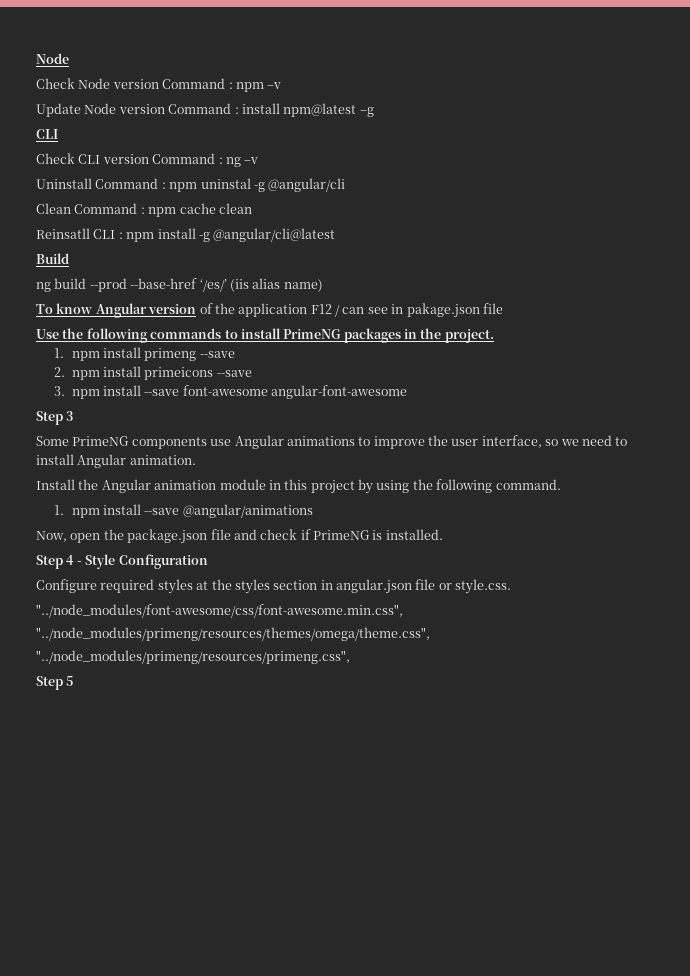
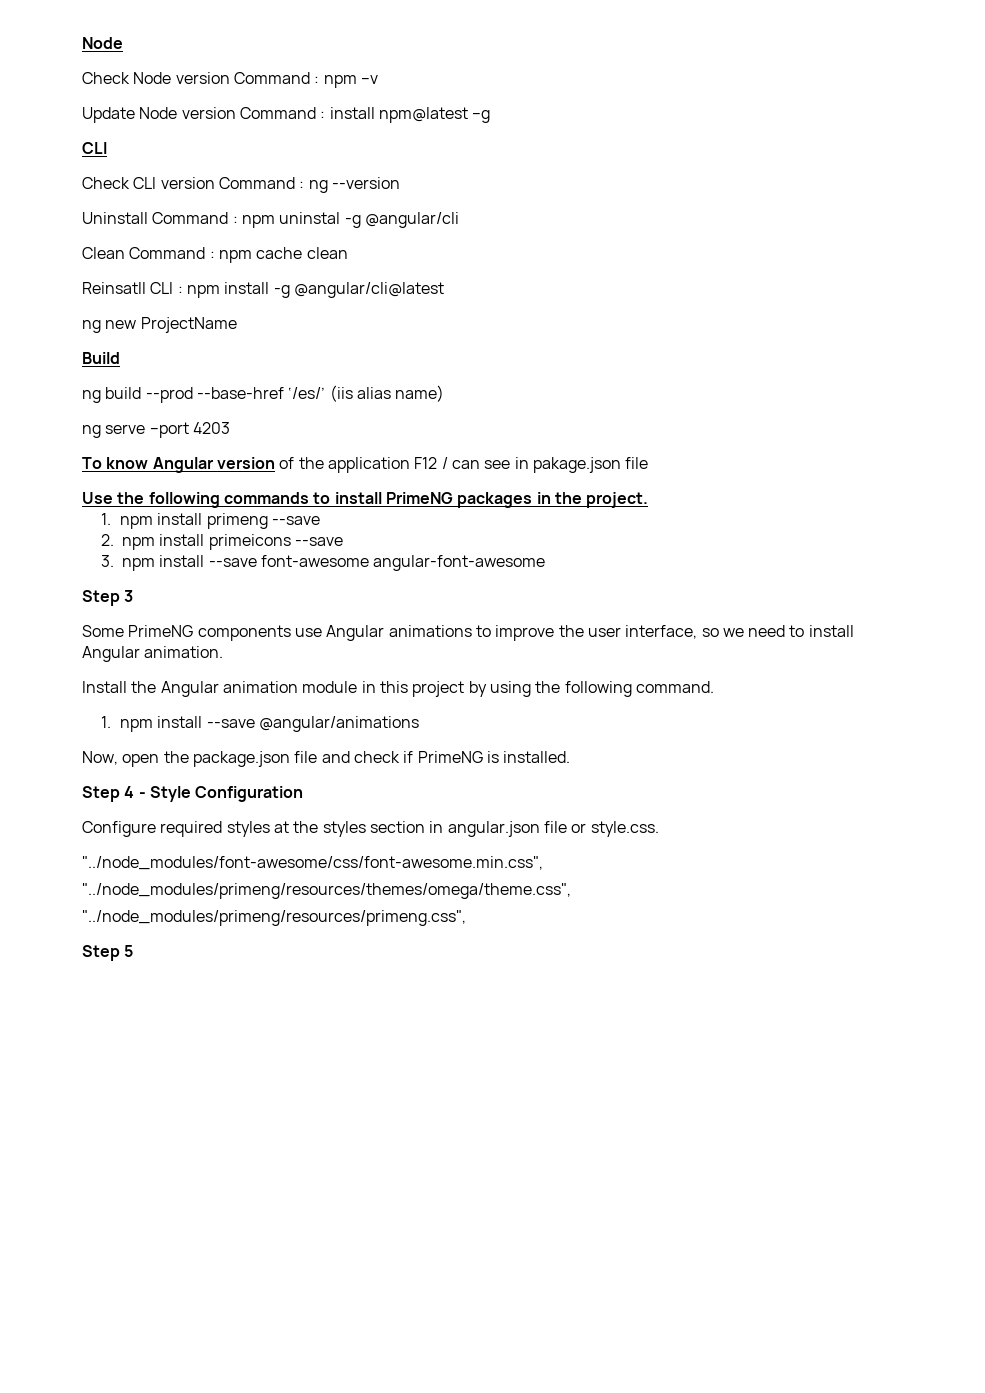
- Check CLI version Command : ng –v
+ Check CLI version Command : ng --version
+ ng new ProjectName
+ ng serve –port 4203

